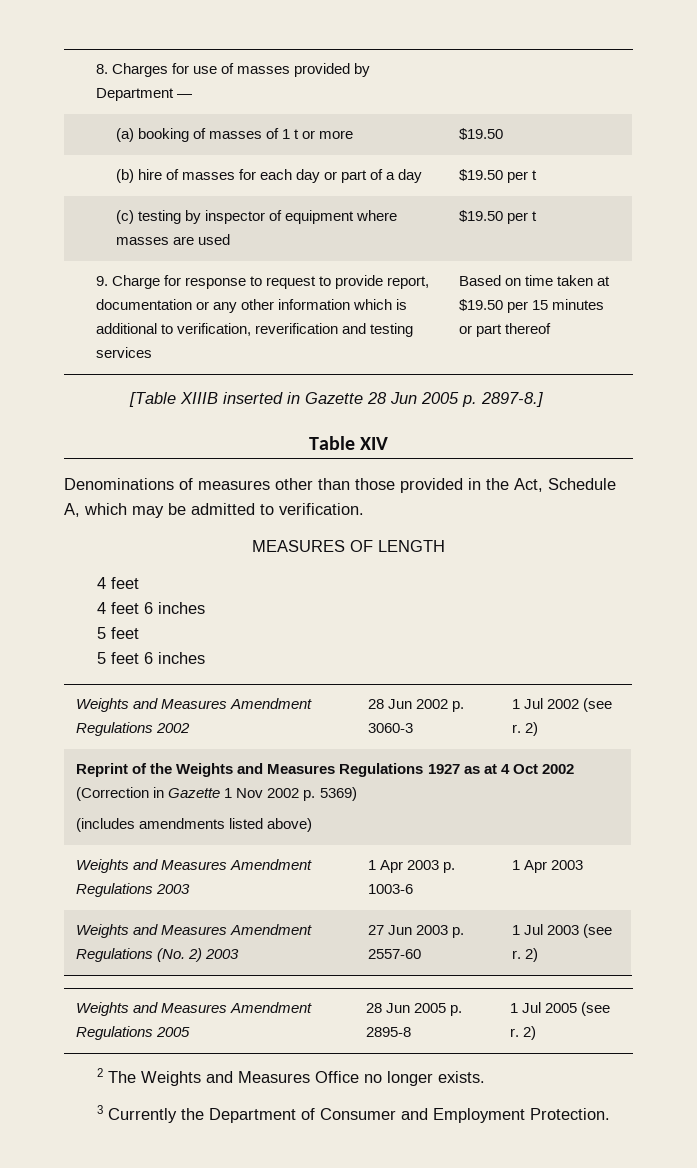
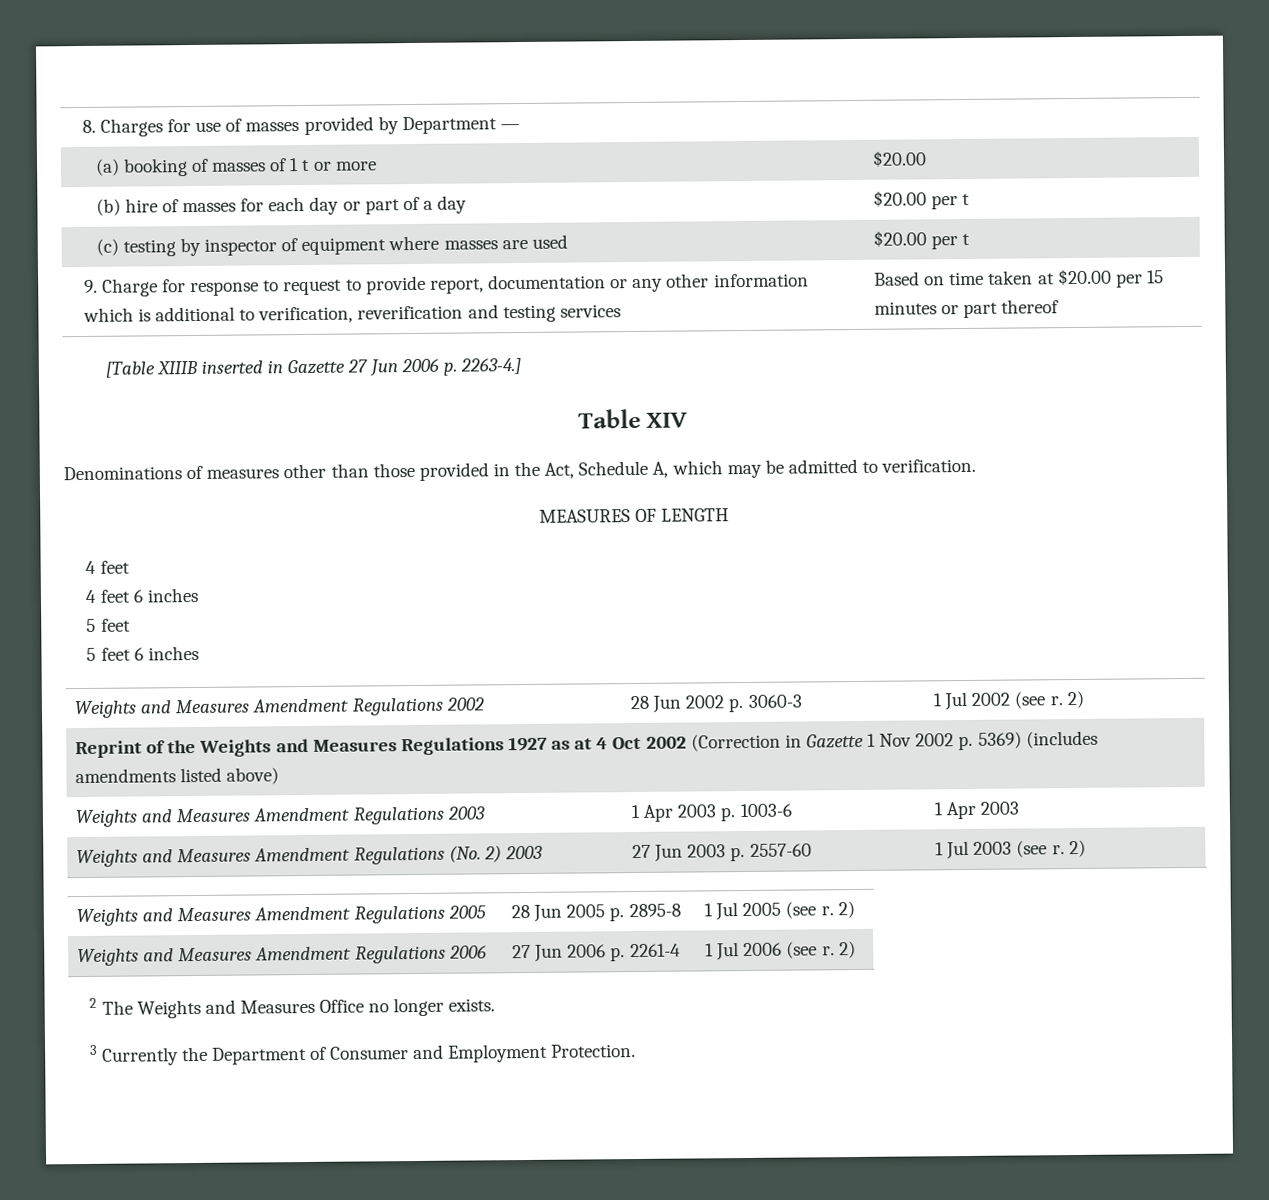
- (a) booking of masses of 1 t or more | $19.50
+ (a) booking of masses of 1 t or more | $20.00
- (b) hire of masses for each day or part of a day | $19.50 per t
+ (b) hire of masses for each day or part of a day | $20.00 per t
- (c) testing by inspector of equipment where masses are used | $19.50 per t
+ (c) testing by inspector of equipment where masses are used | $20.00 per t
- 9. Charge for response to request to provide report, documentation or any other information which is additional to verification, reverification and testing services | Based on time taken at $19.50 per 15 minutes or part thereof
+ 9. Charge for response to request to provide report, documentation or any other information which is additional to verification, reverification and testing services | Based on time taken at $20.00 per 15 minutes or part thereof
- [Table XIIIB inserted in Gazette 28 Jun 2005 p. 2897-8.]
+ [Table XIIIB inserted in Gazette 27 Jun 2006 p. 2263-4.]
- Reprint of the Weights and Measures Regulations 1927 as at 4 Oct 2002 (Correction in Gazette 1 Nov 2002 p. 5369)
- (includes amendments listed above)
+ Reprint of the Weights and Measures Regulations 1927 as at 4 Oct 2002 (Correction in Gazette 1 Nov 2002 p. 5369) (includes amendments listed above)
+ Weights and Measures Amendment Regulations 2006 | 27 Jun 2006 p. 2261-4 | 1 Jul 2006 (see r. 2)

